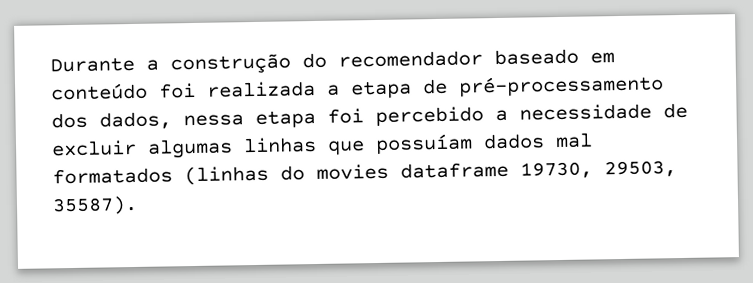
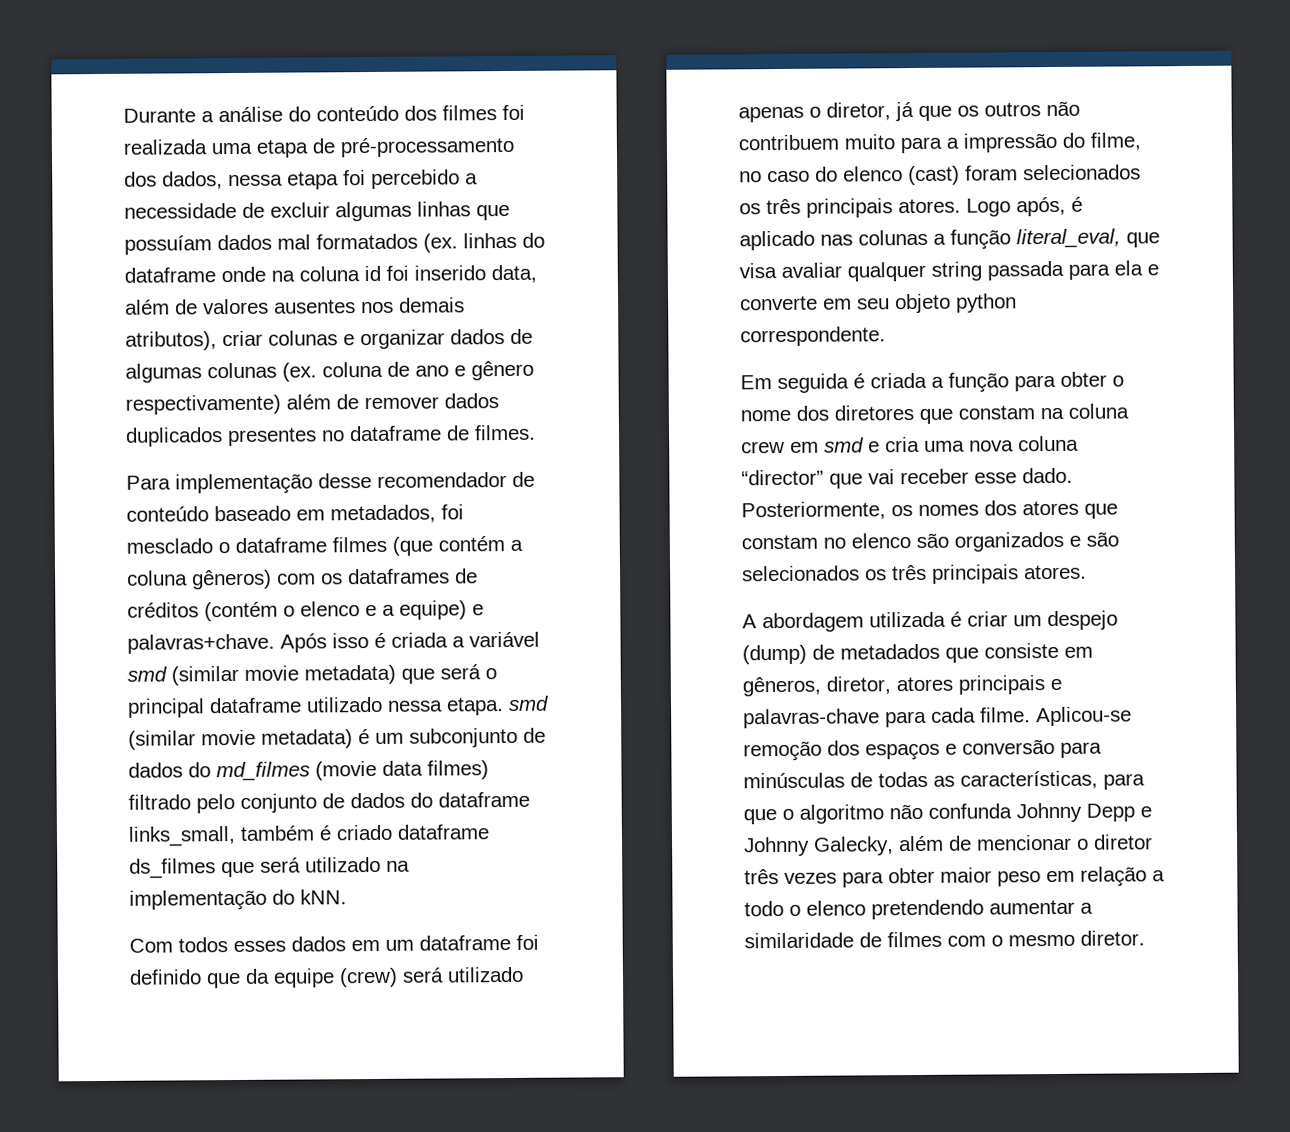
- Durante a construção do recomendador baseado em conteúdo foi realizada a etapa de pré-processamento dos dados, nessa etapa foi percebido a necessidade de excluir algumas linhas que possuíam dados mal formatados (linhas do movies dataframe 19730, 29503, 35587).
+ Durante a análise do conteúdo dos filmes foi realizada uma etapa de pré-processamento dos dados, nessa etapa foi percebido a necessidade de excluir algumas linhas que possuíam dados mal formatados (ex. linhas do dataframe onde na coluna id foi inserido data, além de valores ausentes nos demais atributos), criar colunas e organizar dados de algumas colunas (ex. coluna de ano e gênero respectivamente) além de remover dados duplicados presentes no dataframe de filmes.
+ Para implementação desse recomendador de conteúdo baseado em metadados, foi mesclado o dataframe filmes (que contém a coluna gêneros) com os dataframes de créditos (contém o elenco e a equipe) e palavras+chave. Após isso é criada a variável smd (similar movie metadata) que será o principal dataframe utilizado nessa etapa. smd (similar movie metadata) é um subconjunto de dados do md_filmes (movie data filmes) filtrado pelo conjunto de dados do dataframe links_small, também é criado dataframe ds_filmes que será utilizado na implementação do kNN.
+ Com todos esses dados em um dataframe foi definido que da equipe (crew) será utilizado apenas o diretor, já que os outros não contribuem muito para a impressão do filme, no caso do elenco (cast) foram selecionados os três principais atores. Logo após, é aplicado nas colunas a função literal_eval, que visa avaliar qualquer string passada para ela e converte em seu objeto python correspondente.
+ Em seguida é criada a função para obter o nome dos diretores que constam na coluna crew em smd e cria uma nova coluna “director” que vai receber esse dado. Posteriormente, os nomes dos atores que constam no elenco são organizados e são selecionados os três principais atores.
+ A abordagem utilizada é criar um despejo (dump) de metadados que consiste em gêneros, diretor, atores principais e palavras-chave para cada filme. Aplicou-se remoção dos espaços e conversão para minúsculas de todas as características, para que o algoritmo não confunda Johnny Depp e Johnny Galecky, além de mencionar o diretor três vezes para obter maior peso em relação a todo o elenco pretendendo aumentar a similaridade de filmes com o mesmo diretor.

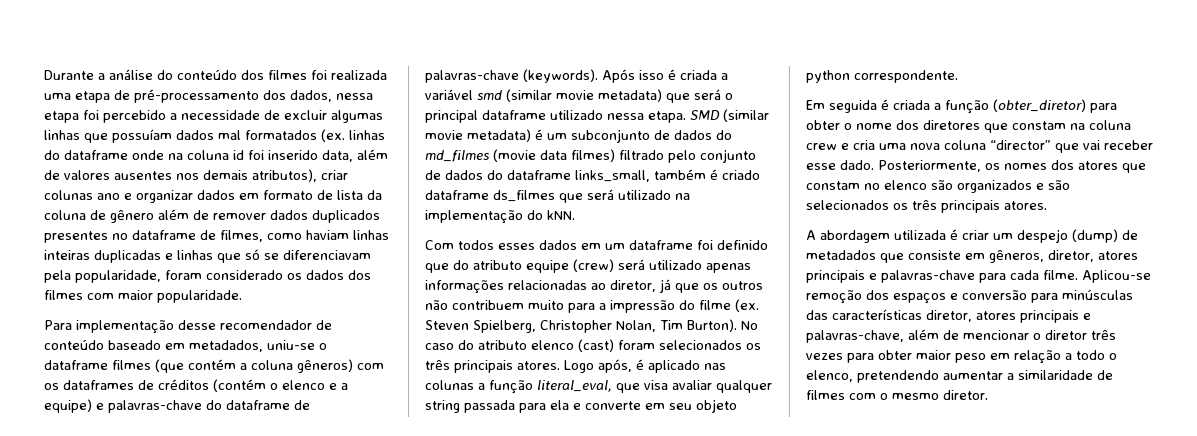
- Durante a análise do conteúdo dos filmes foi realizada uma etapa de pré-processamento dos dados, nessa etapa foi percebido a necessidade de excluir algumas linhas que possuíam dados mal formatados (ex. linhas do dataframe onde na coluna id foi inserido data, além de valores ausentes nos demais atributos), criar colunas e organizar dados de algumas colunas (ex. coluna de ano e gênero respectivamente) além de remover dados duplicados presentes no dataframe de filmes.
+ Durante a análise do conteúdo dos filmes foi realizada uma etapa de pré-processamento dos dados, nessa etapa foi percebido a necessidade de excluir algumas linhas que possuíam dados mal formatados (ex. linhas do dataframe onde na coluna id foi inserido data, além de valores ausentes nos demais atributos), criar colunas ano e organizar dados em formato de lista da coluna de gênero além de remover dados duplicados presentes no dataframe de filmes, como haviam linhas inteiras duplicadas e linhas que só se diferenciavam pela popularidade, foram considerado os dados dos filmes com maior popularidade.
- Para implementação desse recomendador de conteúdo baseado em metadados, foi mesclado o dataframe filmes (que contém a coluna gêneros) com os dataframes de créditos (contém o elenco e a equipe) e palavras+chave.
+ Para implementação desse recomendador de conteúdo baseado em metadados, uniu-se o dataframe filmes (que contém a coluna gêneros) com os dataframes de créditos (contém o elenco e a equipe) e palavras-chave do dataframe de palavras-chave (keywords).
- Após isso é criada a variável smd (similar movie metadata) que será o principal dataframe utilizado nessa etapa. smd (similar movie metadata) é um subconjunto de dados do md_filmes (movie data filmes) filtrado pelo conjunto de dados do dataframe links_small, também é criado dataframe ds_filmes que será utilizado na implementação do kNN.
+ Após isso é criada a variável smd (similar movie metadata) que será o principal dataframe utilizado nessa etapa. SMD (similar movie metadata) é um subconjunto de dados do md_filmes (movie data filmes) filtrado pelo conjunto de dados do dataframe links_small, também é criado dataframe ds_filmes que será utilizado na implementação do kNN.
- Com todos esses dados em um dataframe foi definido que da equipe (crew) será utilizado apenas o diretor, já que os outros não contribuem muito para a impressão do filme, no caso do elenco (cast) foram selecionados os três principais atores.
+ Com todos esses dados em um dataframe foi definido que do atributo equipe (crew) será utilizado apenas informações relacionadas ao diretor, já que os outros não contribuem muito para a impressão do filme (ex. Steven Spielberg, Christopher Nolan, Tim Burton). No caso do atributo elenco (cast) foram selecionados os três principais atores.
- Em seguida é criada a função para obter o nome dos diretores que constam na coluna crew em smd e cria uma nova coluna “director” que vai receber esse dado.
+ Em seguida é criada a função (obter_diretor) para obter o nome dos diretores que constam na coluna crew e cria uma nova coluna “director” que vai receber esse dado.
- Aplicou-se remoção dos espaços e conversão para minúsculas de todas as características, para que o algoritmo não confunda Johnny Depp e Johnny Galecky, além de mencionar o diretor três vezes para obter maior peso em relação a todo o elenco pretendendo aumentar a similaridade de filmes com o mesmo diretor.
+ Aplicou-se remoção dos espaços e conversão para minúsculas das características diretor, atores principais e palavras-chave, além de mencionar o diretor três vezes para obter maior peso em relação a todo o elenco, pretendendo aumentar a similaridade de filmes com o mesmo diretor.

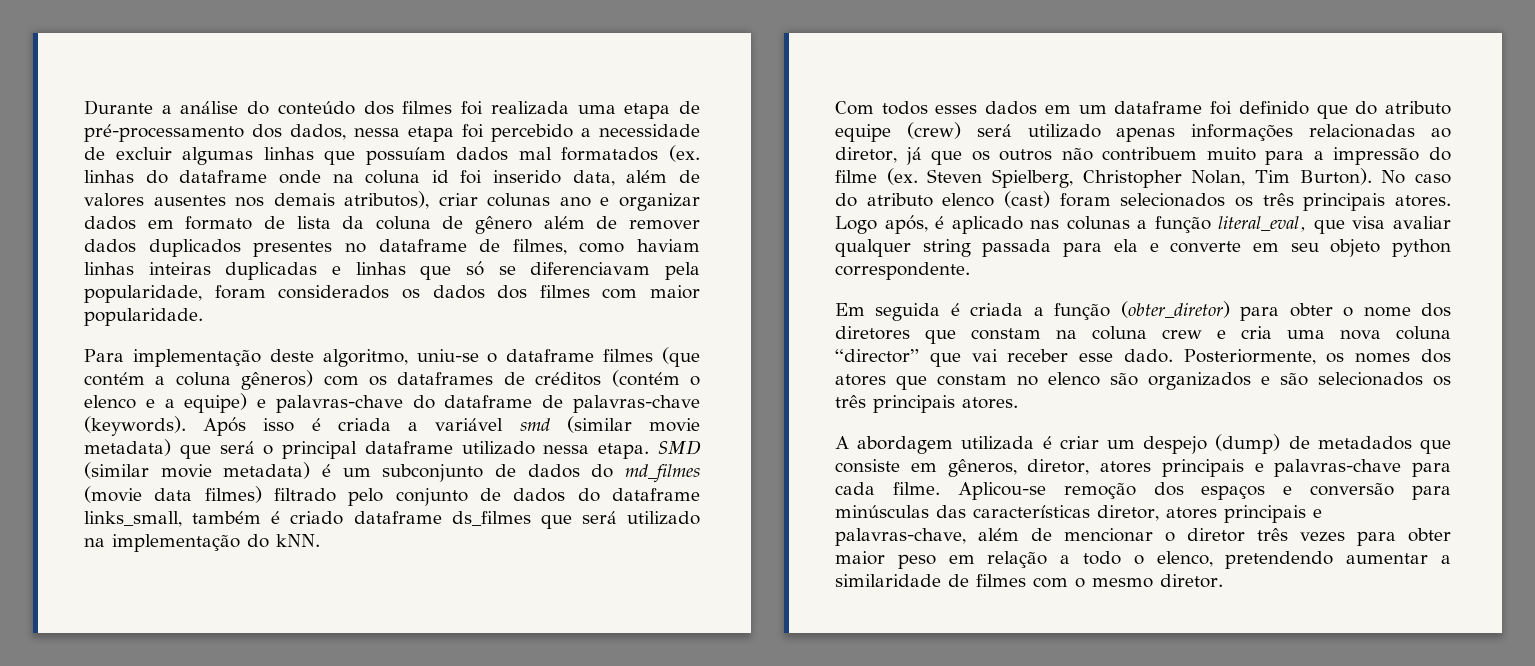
- Durante a análise do conteúdo dos filmes foi realizada uma etapa de pré-processamento dos dados, nessa etapa foi percebido a necessidade de excluir algumas linhas que possuíam dados mal formatados (ex. linhas do dataframe onde na coluna id foi inserido data, além de valores ausentes nos demais atributos), criar colunas ano e organizar dados em formato de lista da coluna de gênero além de remover dados duplicados presentes no dataframe de filmes, como haviam linhas inteiras duplicadas e linhas que só se diferenciavam pela popularidade, foram considerado os dados dos filmes com maior popularidade.
+ Durante a análise do conteúdo dos filmes foi realizada uma etapa de pré-processamento dos dados, nessa etapa foi percebido a necessidade de excluir algumas linhas que possuíam dados mal formatados (ex. linhas do dataframe onde na coluna id foi inserido data, além de valores ausentes nos demais atributos), criar colunas ano e organizar dados em formato de lista da coluna de gênero além de remover dados duplicados presentes no dataframe de filmes, como haviam linhas inteiras duplicadas e linhas que só se diferenciavam pela popularidade, foram considerados os dados dos filmes com maior popularidade.
- Para implementação desse recomendador de conteúdo baseado em metadados, uniu-se o dataframe filmes (que contém a coluna gêneros) com os dataframes de créditos (contém o elenco e a equipe) e palavras-chave do dataframe de palavras-chave (keywords).
+ Para implementação deste algoritmo, uniu-se o dataframe filmes (que contém a coluna gêneros) com os dataframes de créditos (contém o elenco e a equipe) e palavras-chave do dataframe de palavras-chave (keywords).

